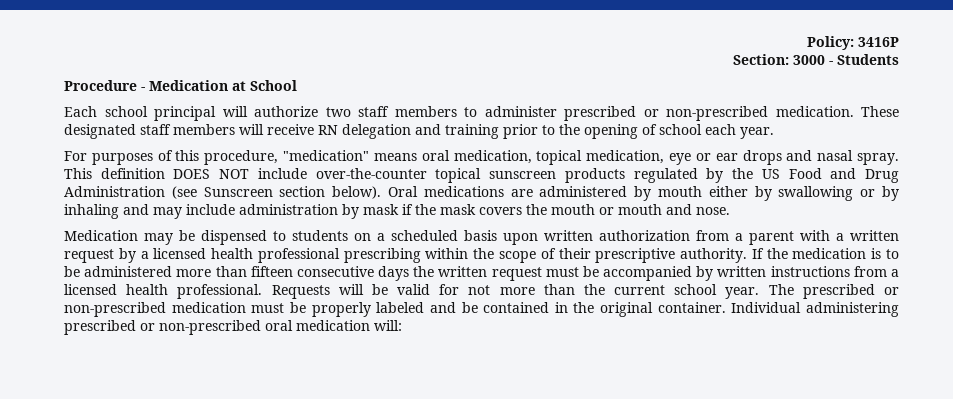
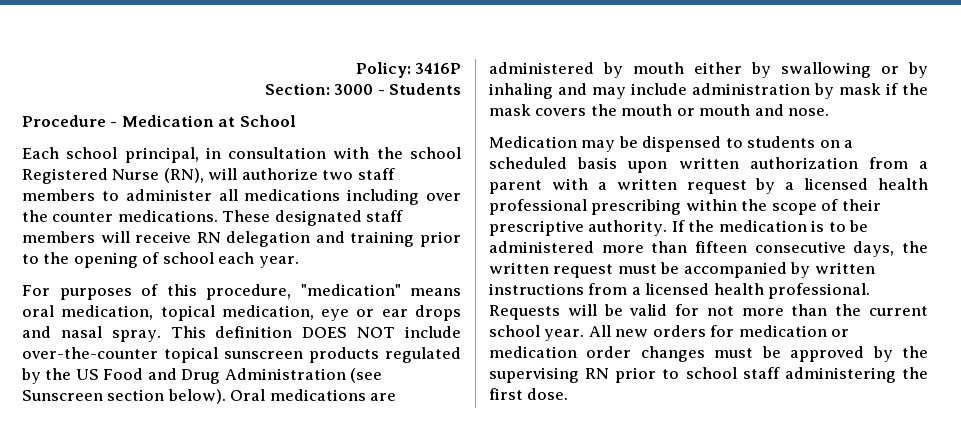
- Each school principal will authorize two staff members to administer prescribed or non-prescribed medication.
+ Each school principal, in consultation with the school Registered Nurse (RN), will authorize two staff members to administer all medications including over the counter medications.
- If the medication is to be administered more than fifteen consecutive days the written request must be accompanied by written instructions from a licensed health professional.
+ If the medication is to be administered more than fifteen consecutive days, the written request must be accompanied by written instructions from a licensed health professional.
- The prescribed or non-prescribed medication must be properly labeled and be contained in the original container. Individual administering prescribed or non-prescribed oral medication will:
+ All new orders for medication or medication order changes must be approved by the supervising RN prior to school staff administering the first dose.

